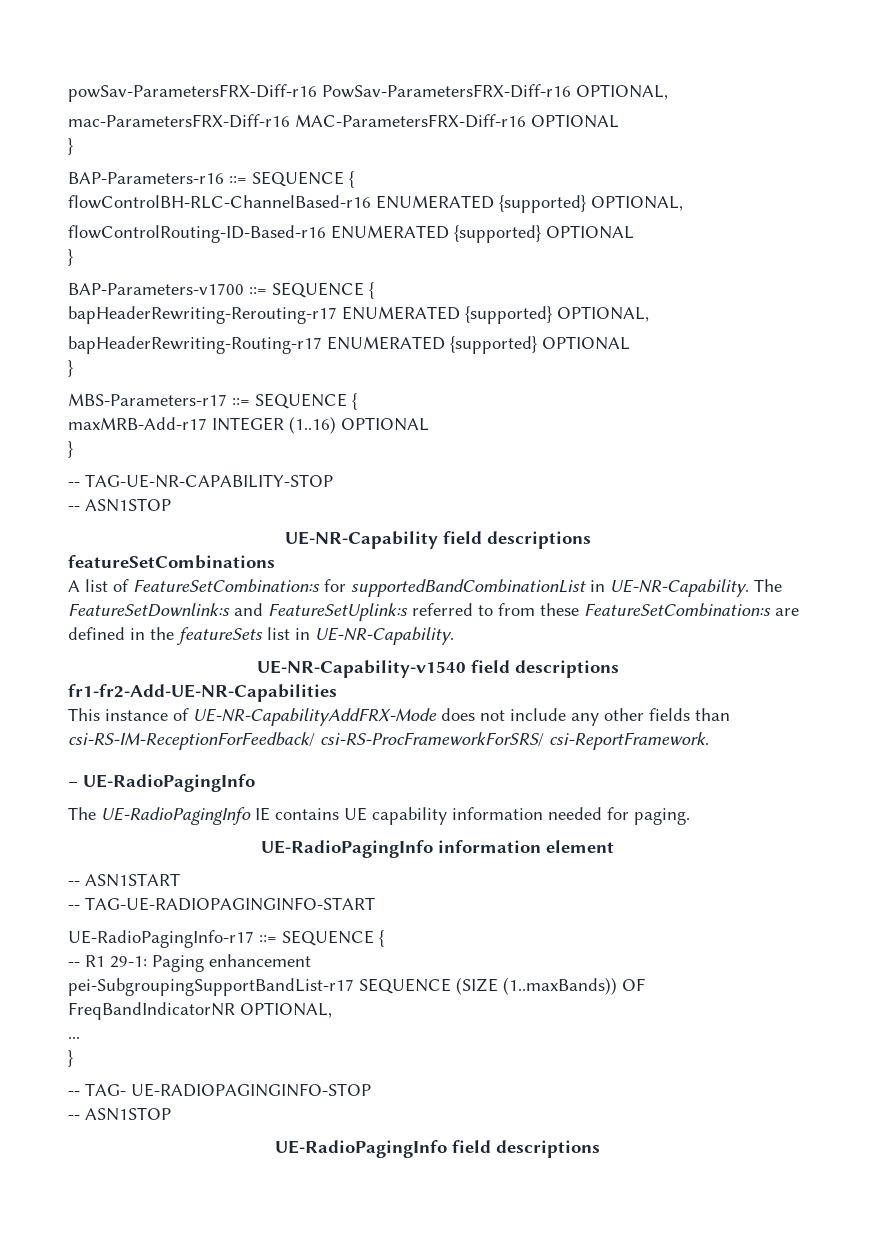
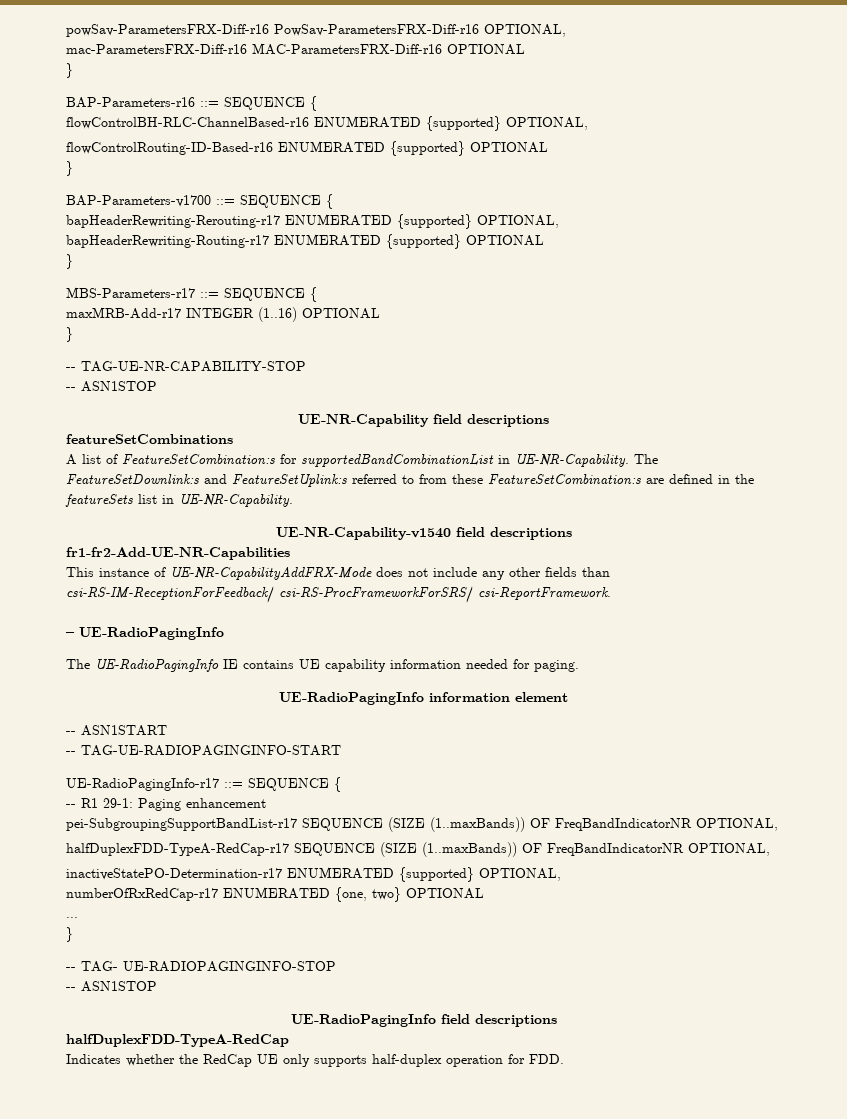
+ halfDuplexFDD-TypeA-RedCap-r17 SEQUENCE (SIZE (1..maxBands)) OF FreqBandIndicatorNR OPTIONAL,
+ inactiveStatePO-Determination-r17 ENUMERATED {supported} OPTIONAL,
+ numberOfRxRedCap-r17 ENUMERATED {one, two} OPTIONAL
+ halfDuplexFDD-TypeA-RedCap
+ Indicates whether the RedCap UE only supports half-duplex operation for FDD.

